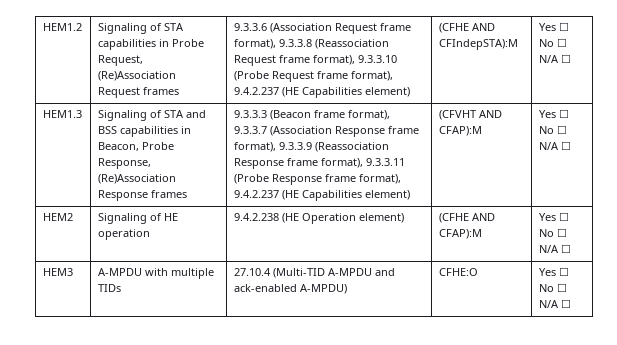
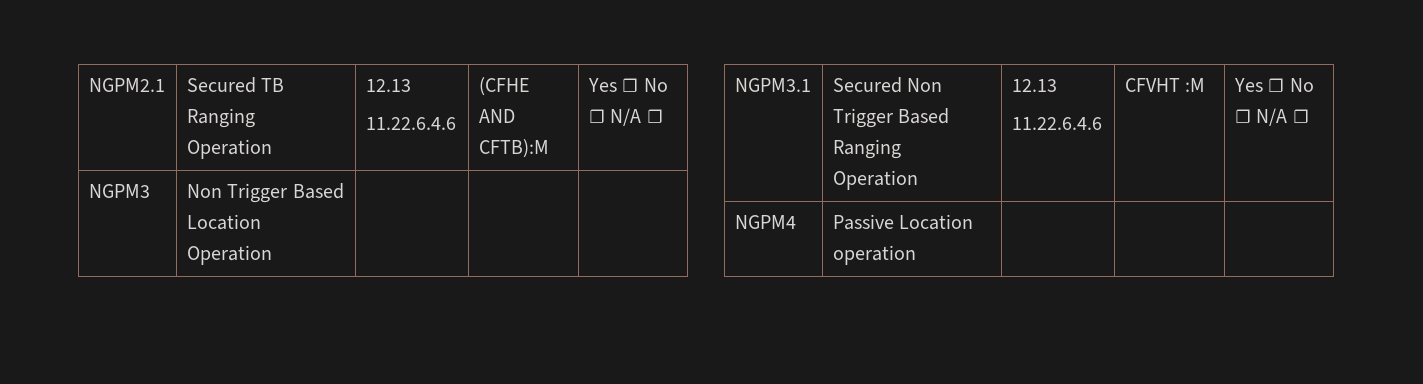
- HEM1.2 | Signaling of STA capabilities in Probe Request, (Re)Association Request frames | 9.3.3.6 (Association Request frame format), 9.3.3.8 (Reassociation Request frame format), 9.3.3.10 (Probe Request frame format), 9.4.2.237 (HE Capabilities element) | (CFHE AND CFIndepSTA):M | Yes ☐ No ☐ N/A ☐
- HEM1.3 | Signaling of STA and BSS capabilities in Beacon, Probe Response, (Re)Association Response frames | 9.3.3.3 (Beacon frame format), 9.3.3.7 (Association Response frame format), 9.3.3.9 (Reassociation Response frame format), 9.3.3.11 (Probe Response frame format), 9.4.2.237 (HE Capabilities element) | (CFVHT AND CFAP):M | Yes ☐ No ☐ N/A ☐
- HEM2 | Signaling of HE operation | 9.4.2.238 (HE Operation element) | (CFHE AND CFAP):M | Yes ☐ No ☐ N/A ☐
- HEM3 | A-MPDU with multiple TIDs | 27.10.4 (Multi-TID A-MPDU and ack-enabled A-MPDU) | CFHE:O | Yes ☐ No ☐ N/A ☐
+ NGPM2.1 | Secured TB Ranging Operation | 12.13
+ 11.22.6.4.6 | (CFHE AND CFTB):M | Yes ☐ No ☐ N/A ☐
+ NGPM3 | Non Trigger Based Location Operation | | |
+ NGPM3.1 | Secured Non Trigger Based Ranging Operation | 12.13
+ 11.22.6.4.6 | CFVHT :M | Yes ☐ No ☐ N/A ☐
+ NGPM4 | Passive Location operation | | |

